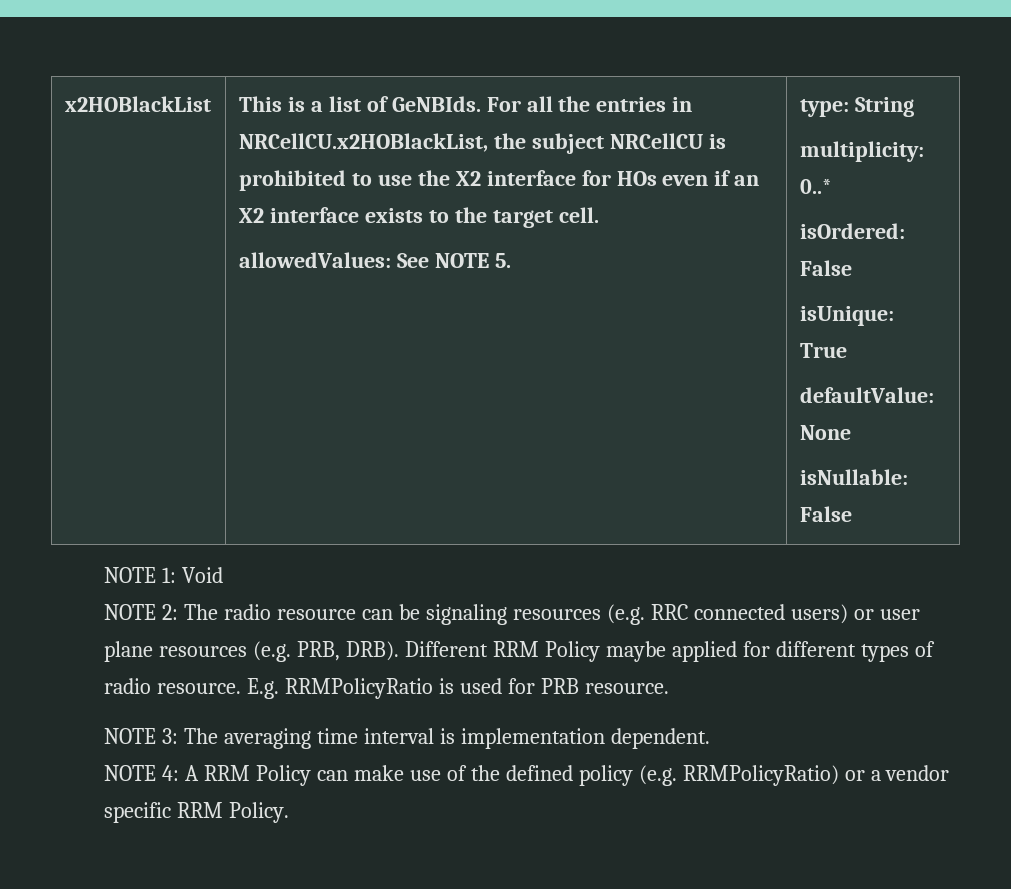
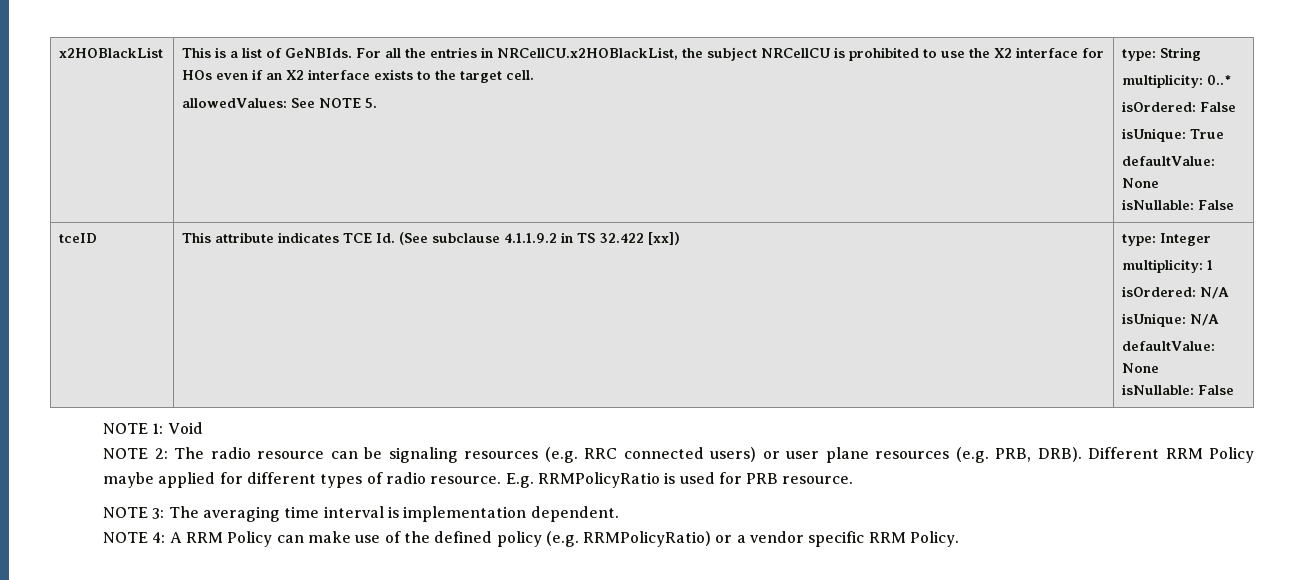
+ tceID | This attribute indicates TCE Id. (See subclause 4.1.1.9.2 in TS 32.422 [xx]) | type: Integer
+ multiplicity: 1
+ isOrdered: N/A
+ isUnique: N/A
+ defaultValue: None
+ isNullable: False

